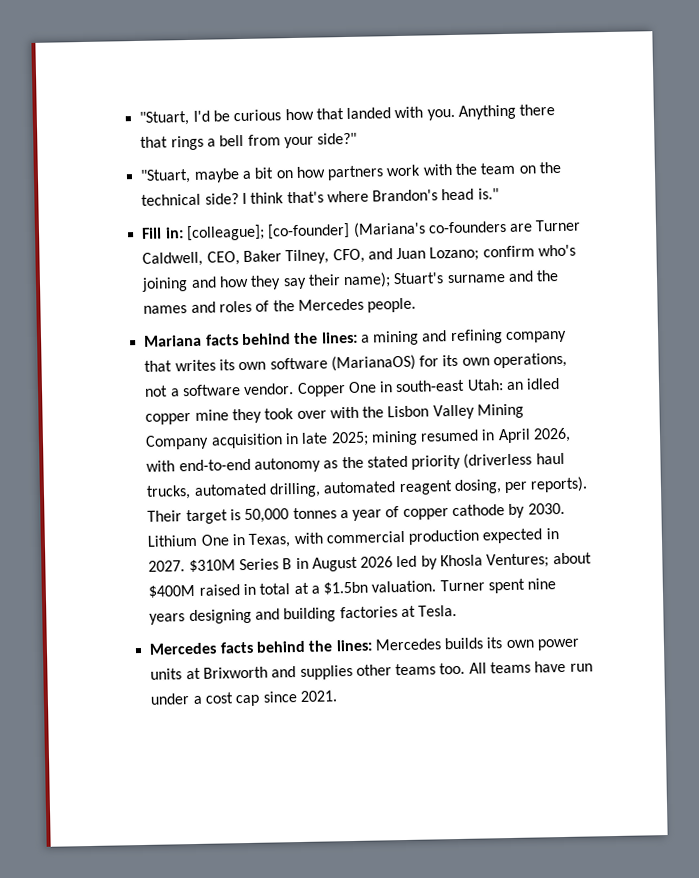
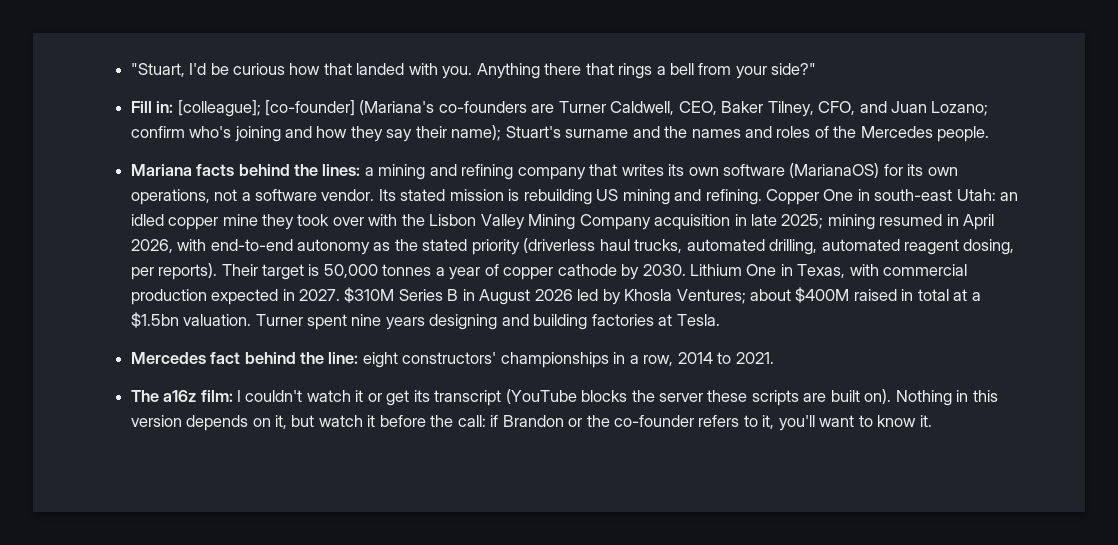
- "Stuart, maybe a bit on how partners work with the team on the technical side? I think that's where Brandon's head is."
+ Its stated mission is rebuilding US mining and refining.
- Mercedes facts behind the lines: Mercedes builds its own power units at Brixworth and supplies other teams too. All teams have run under a cost cap since 2021.
+ Mercedes fact behind the line: eight constructors' championships in a row, 2014 to 2021.
+ The a16z film: I couldn't watch it or get its transcript (YouTube blocks the server these scripts are built on). Nothing in this version depends on it, but watch it before the call: if Brandon or the co-founder refers to it, you'll want to know it.

